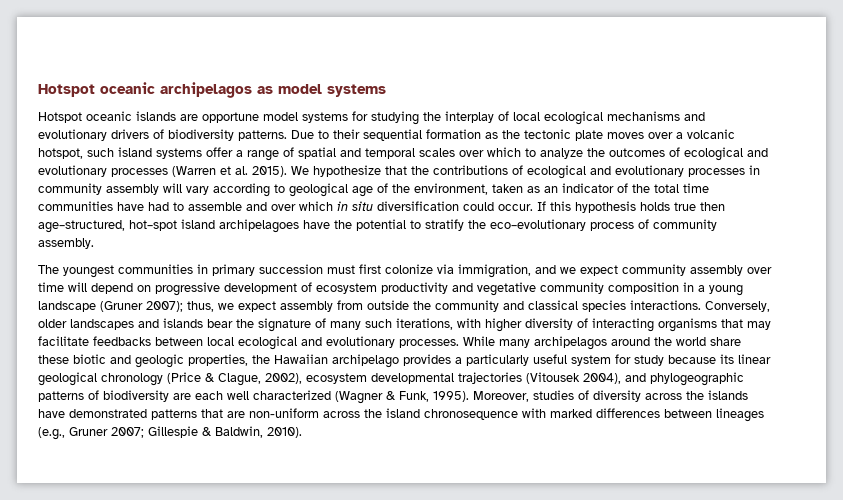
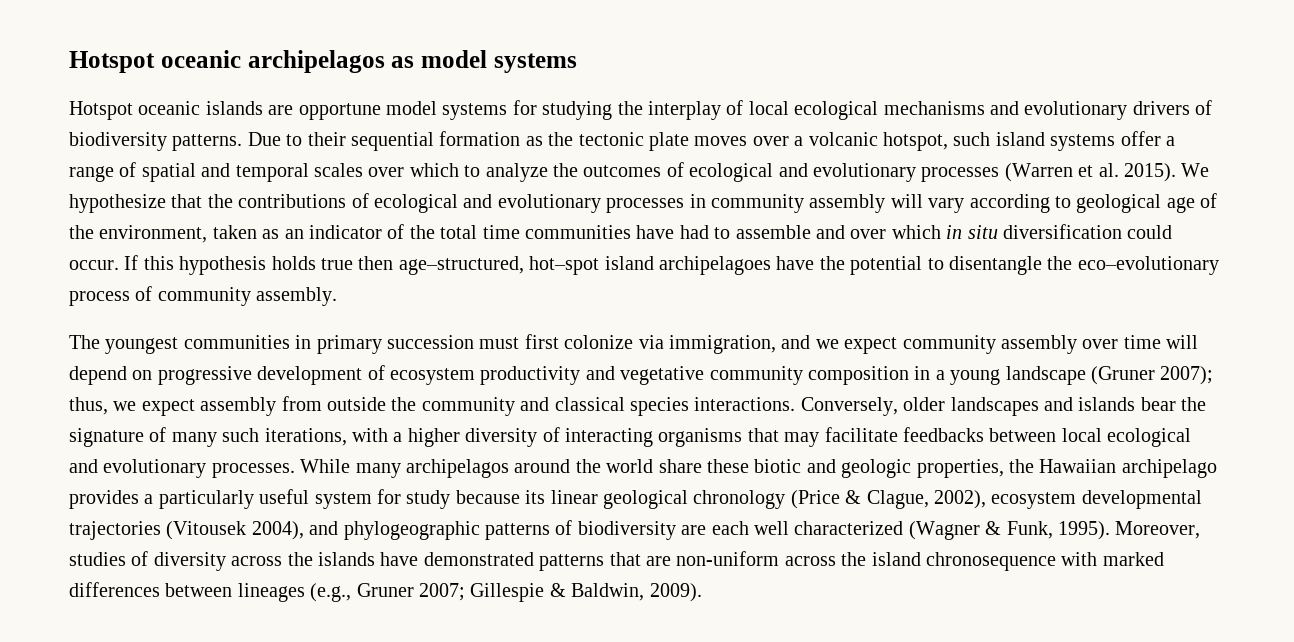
- If this hypothesis holds true then age–structured, hot–spot island archipelagoes have the potential to stratify the eco–evolutionary process of community assembly.
+ If this hypothesis holds true then age–structured, hot–spot island archipelagoes have the potential to disentangle the eco–evolutionary process of community assembly.
- Conversely, older landscapes and islands bear the signature of many such iterations, with higher diversity of interacting organisms that may facilitate feedbacks between local ecological and evolutionary processes.
+ Conversely, older landscapes and islands bear the signature of many such iterations, with a higher diversity of interacting organisms that may facilitate feedbacks between local ecological and evolutionary processes.
- Moreover, studies of diversity across the islands have demonstrated patterns that are non-uniform across the island chronosequence with marked differences between lineages (e.g., Gruner 2007; Gillespie & Baldwin, 2010).
+ Moreover, studies of diversity across the islands have demonstrated patterns that are non-uniform across the island chronosequence with marked differences between lineages (e.g., Gruner 2007; Gillespie & Baldwin, 2009).

